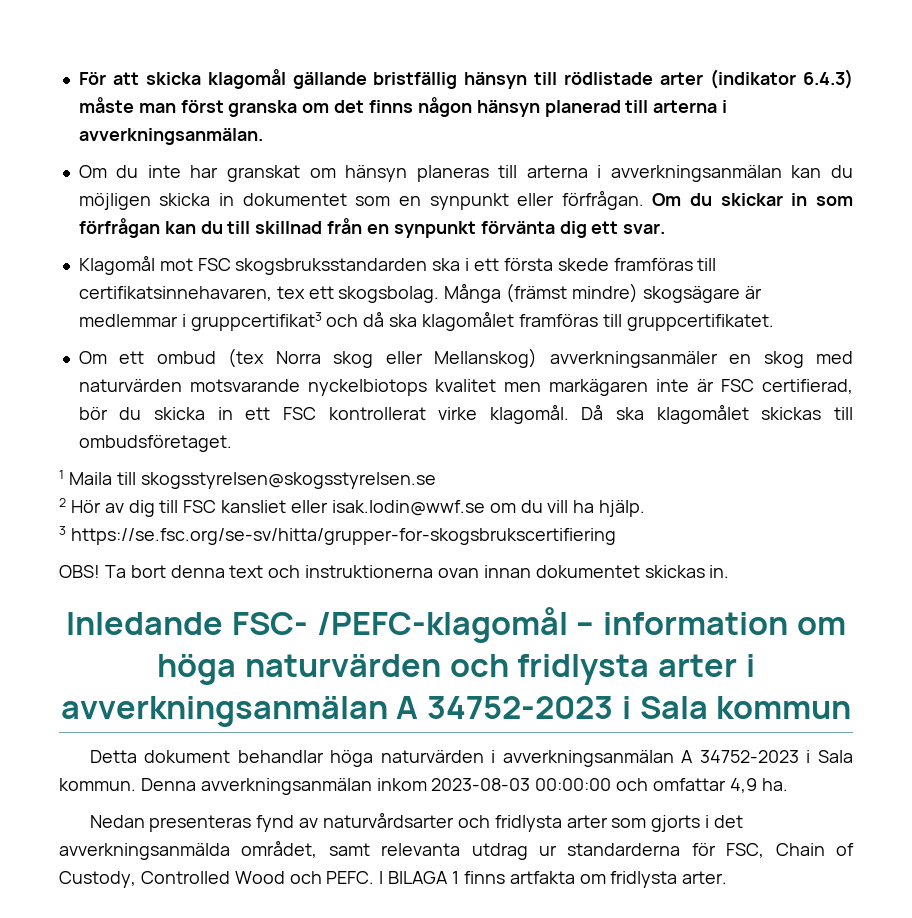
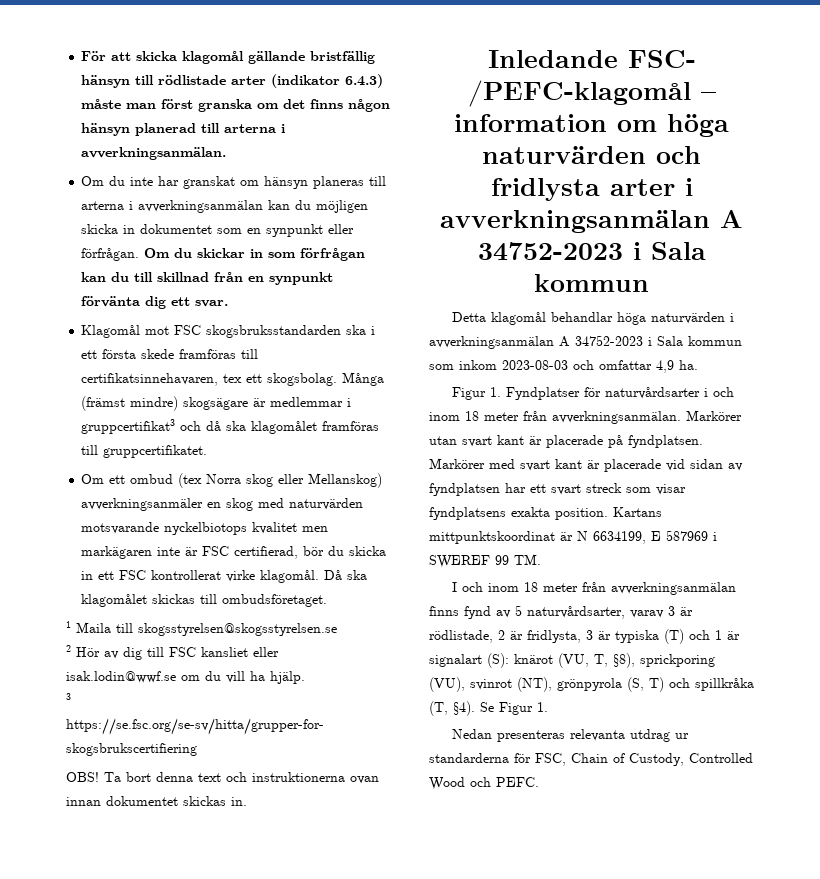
- Detta dokument behandlar höga naturvärden i avverkningsanmälan A 34752-2023 i Sala kommun. Denna avverkningsanmälan inkom 2023-08-03 00:00:00 och omfattar 4,9 ha.
+ Detta klagomål behandlar höga naturvärden i avverkningsanmälan A 34752-2023 i Sala kommun som inkom 2023-08-03 och omfattar 4,9 ha.
- Nedan presenteras fynd av naturvårdsarter och fridlysta arter som gjorts i det avverkningsanmälda området, samt relevanta utdrag ur standarderna för FSC, Chain of Custody, Controlled Wood och PEFC. I BILAGA 1 finns artfakta om fridlysta arter.
+ Figur 1. Fyndplatser för naturvårdsarter i och inom 18 meter från avverkningsanmälan. Markörer utan svart kant är placerade på fyndplatsen. Markörer med svart kant är placerade vid sidan av fyndplatsen har ett svart streck som visar fyndplatsens exakta position. Kartans mittpunktskoordinat är N 6634199, E 587969 i SWEREF 99 TM.
+ I och inom 18 meter från avverkningsanmälan finns fynd av 5 naturvårdsarter, varav 3 är rödlistade, 2 är fridlysta, 3 är typiska (T) och 1 är signalart (S): knärot (VU, T, §8), sprickporing (VU), svinrot (NT), grönpyrola (S, T) och spillkråka (T, §4). Se Figur 1.
+ Nedan presenteras relevanta utdrag ur standarderna för FSC, Chain of Custody, Controlled Wood och PEFC.

